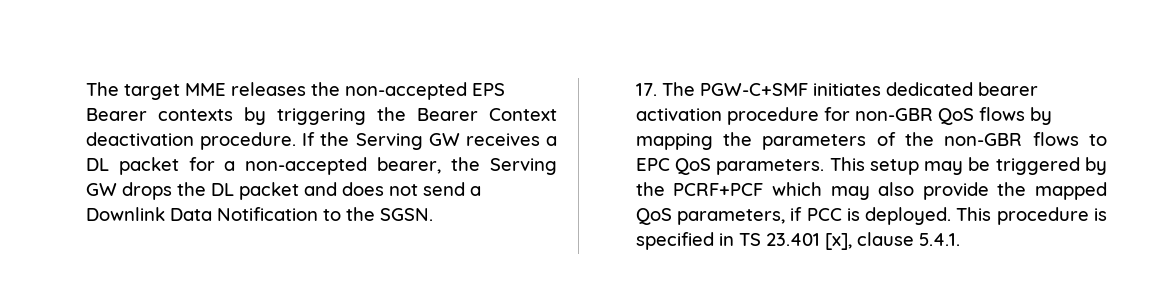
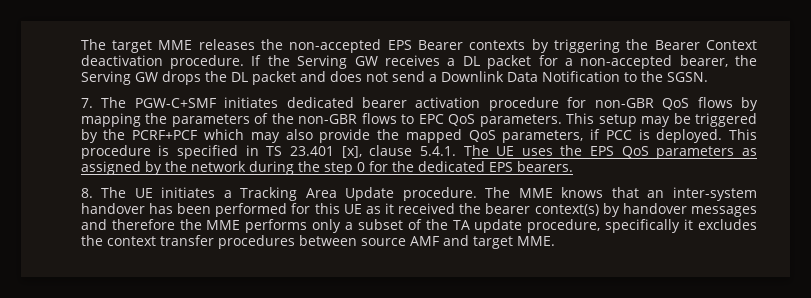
- 17. The PGW-C+SMF initiates dedicated bearer activation procedure for non-GBR QoS flows by mapping the parameters of the non-GBR flows to EPC QoS parameters.
+ 7. The PGW-C+SMF initiates dedicated bearer activation procedure for non-GBR QoS flows by mapping the parameters of the non-GBR flows to EPC QoS parameters.
- This procedure is specified in TS 23.401 [x], clause 5.4.1.
+ This procedure is specified in TS 23.401 [x], clause 5.4.1. The UE uses the EPS QoS parameters as assigned by the network during the step 0 for the dedicated EPS bearers.
+ 8. The UE initiates a Tracking Area Update procedure. The MME knows that an inter-system handover has been performed for this UE as it received the bearer context(s) by handover messages and therefore the MME performs only a subset of the TA update procedure, specifically it excludes the context transfer procedures between source AMF and target MME.

